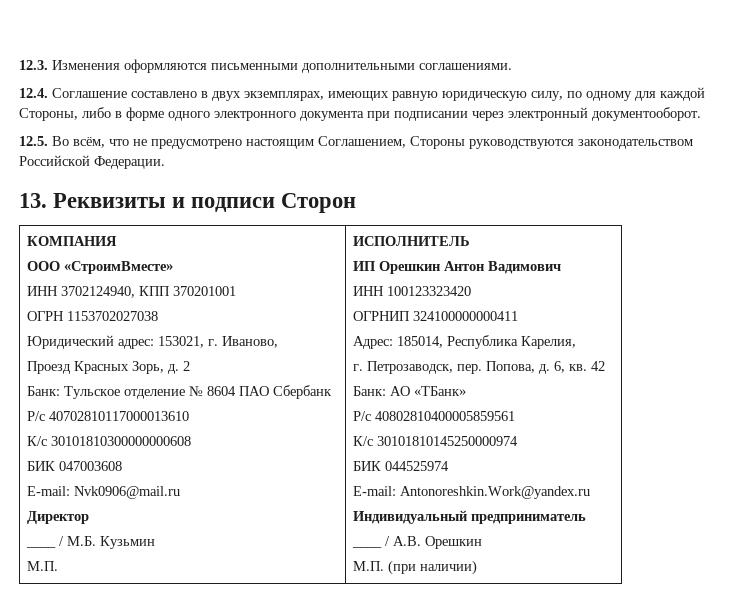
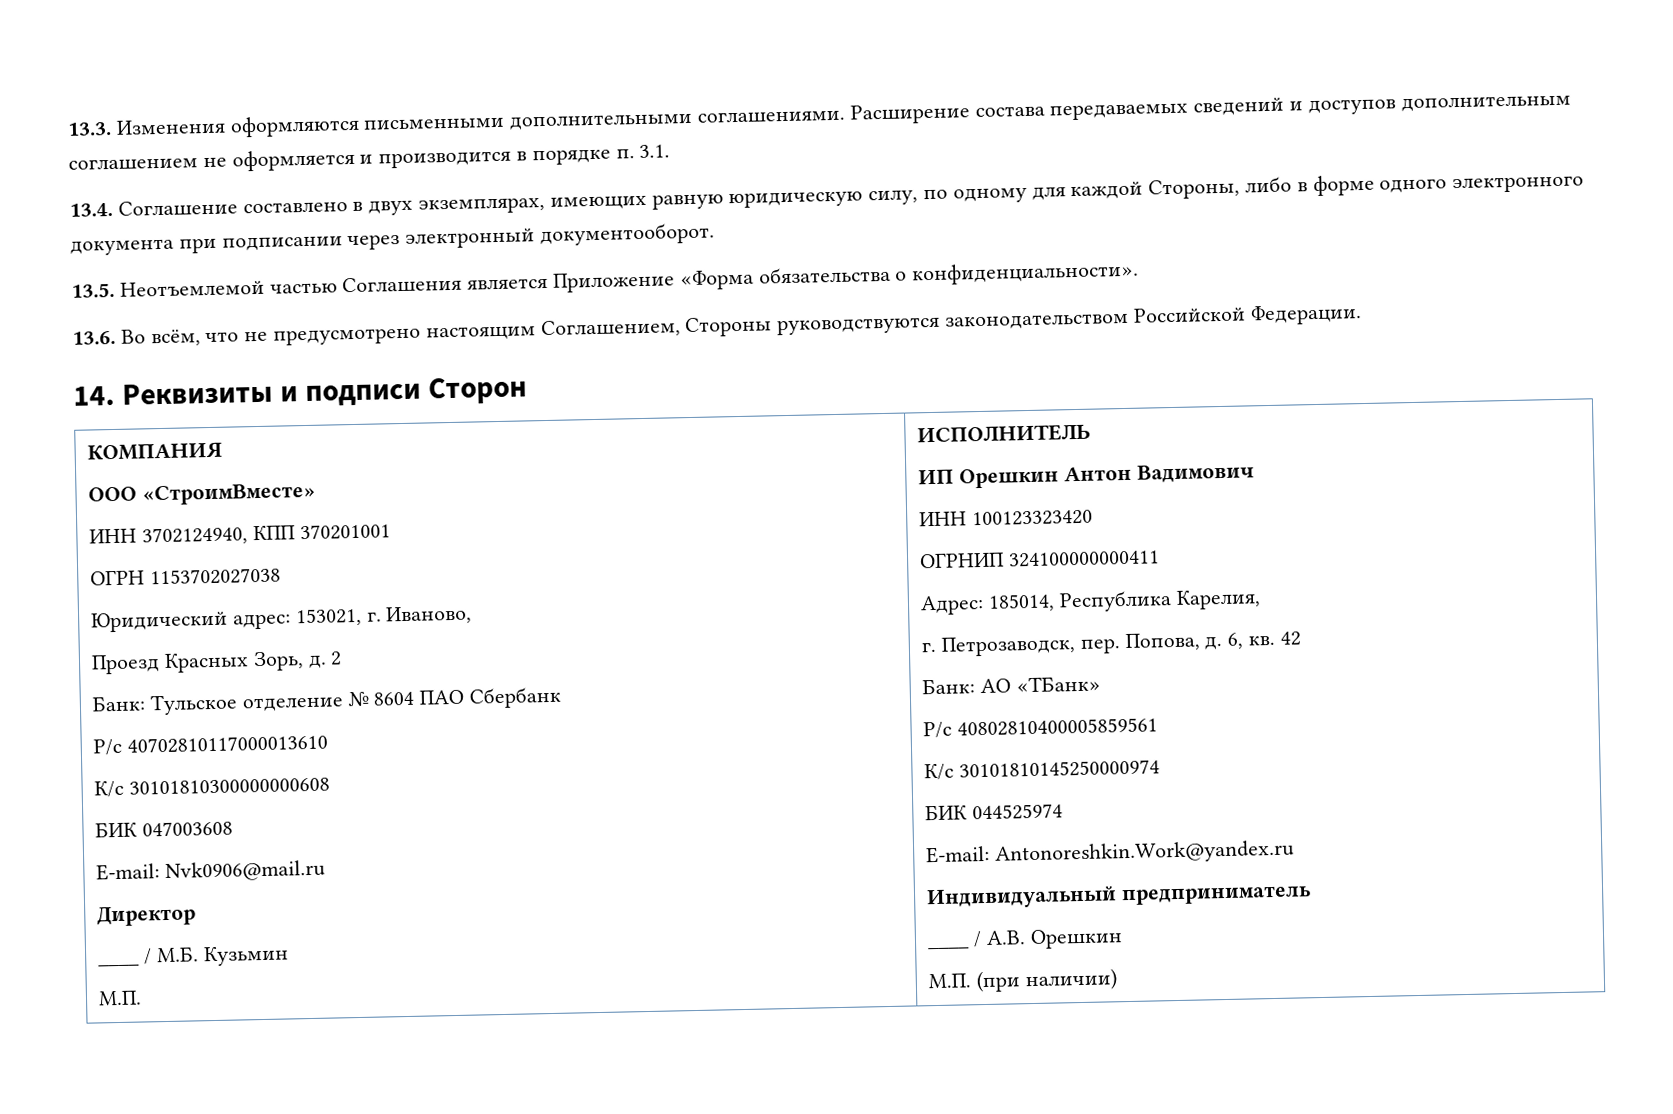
- 12.3. Изменения оформляются письменными дополнительными соглашениями.
- 12.4. Соглашение составлено в двух экземплярах, имеющих равную юридическую силу, по одному для каждой Стороны, либо в форме одного электронного документа при подписании через электронный документооборот.
+ 13.3. Изменения оформляются письменными дополнительными соглашениями. Расширение состава передаваемых сведений и доступов дополнительным соглашением не оформляется и производится в порядке п. 3.1.
+ 13.4. Соглашение составлено в двух экземплярах, имеющих равную юридическую силу, по одному для каждой Стороны, либо в форме одного электронного документа при подписании через электронный документооборот.
- 12.5. Во всём, что не предусмотрено настоящим Соглашением, Стороны руководствуются законодательством Российской Федерации.
+ 13.5. Неотъемлемой частью Соглашения является Приложение «Форма обязательства о конфиденциальности».
+ 13.6. Во всём, что не предусмотрено настоящим Соглашением, Стороны руководствуются законодательством Российской Федерации.
- 13. Реквизиты и подписи Сторон
+ 14. Реквизиты и подписи Сторон

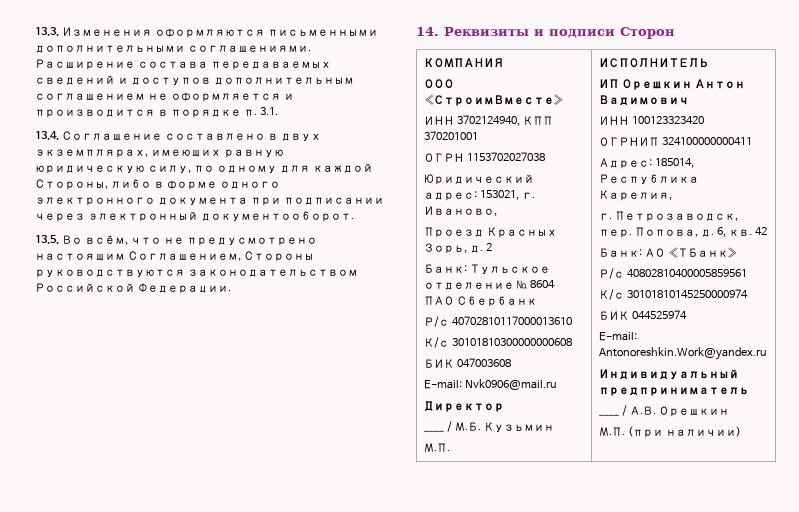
- 13.5. Неотъемлемой частью Соглашения является Приложение «Форма обязательства о конфиденциальности».
- 13.6. Во всём, что не предусмотрено настоящим Соглашением, Стороны руководствуются законодательством Российской Федерации.
+ 13.5. Во всём, что не предусмотрено настоящим Соглашением, Стороны руководствуются законодательством Российской Федерации.

